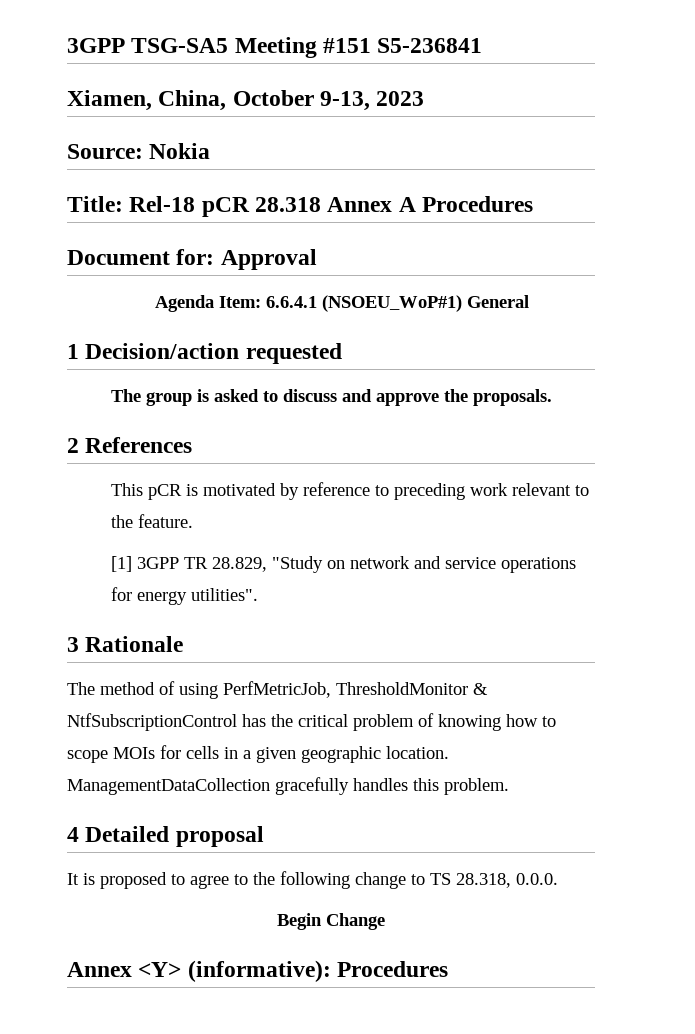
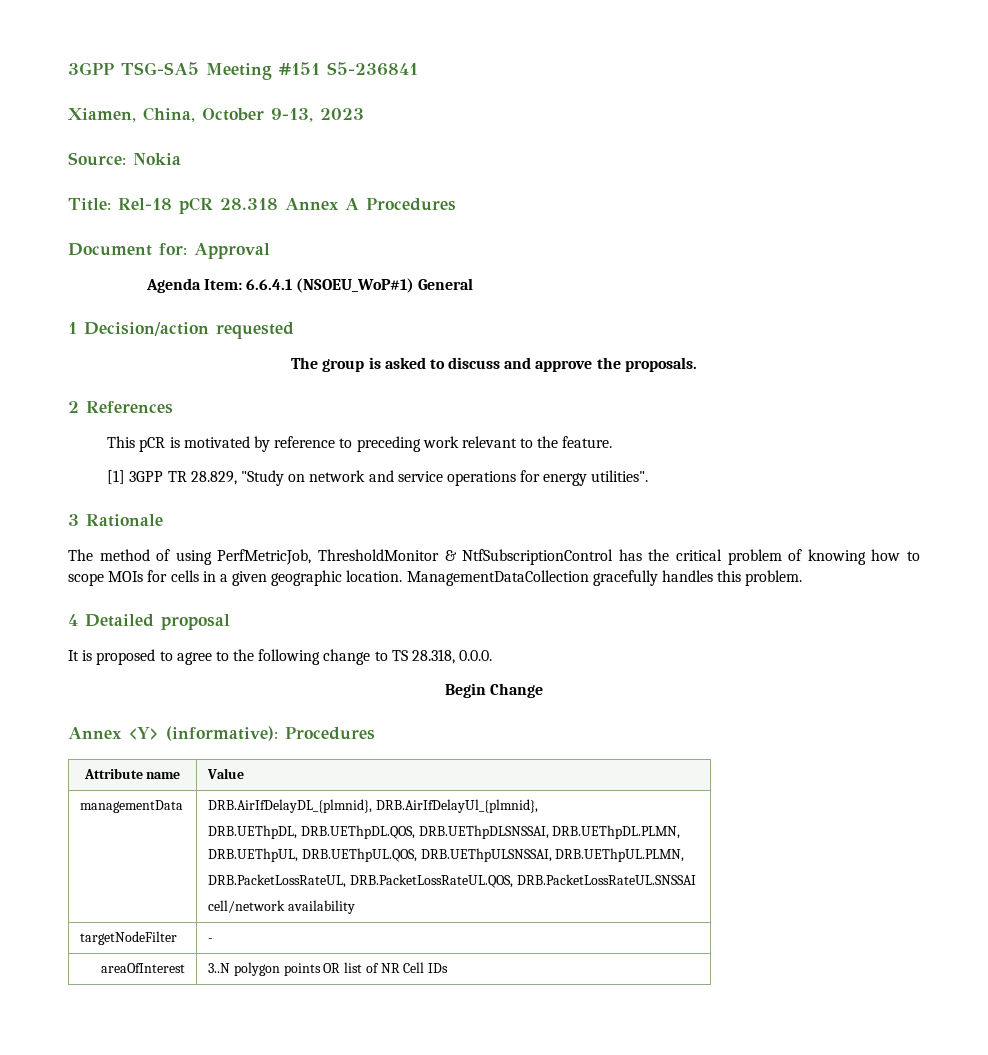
+ Attribute name | Value
+ managementData | DRB.AirIfDelayDL_{plmnid}, DRB.AirIfDelayUl_{plmnid},
+ DRB.UEThpDL, DRB.UEThpDL.QOS, DRB.UEThpDLSNSSAI, DRB.UEThpDL.PLMN,
+ DRB.UEThpUL, DRB.UEThpUL.QOS, DRB.UEThpULSNSSAI, DRB.UEThpUL.PLMN,
+ DRB.PacketLossRateUL, DRB.PacketLossRateUL.QOS, DRB.PacketLossRateUL.SNSSAI
+ cell/network availability
+ targetNodeFilter | -
+ areaOfInterest | 3..N polygon points OR list of NR Cell IDs

